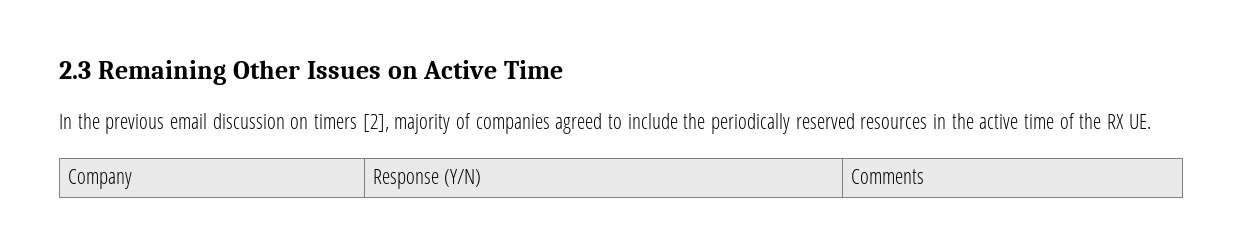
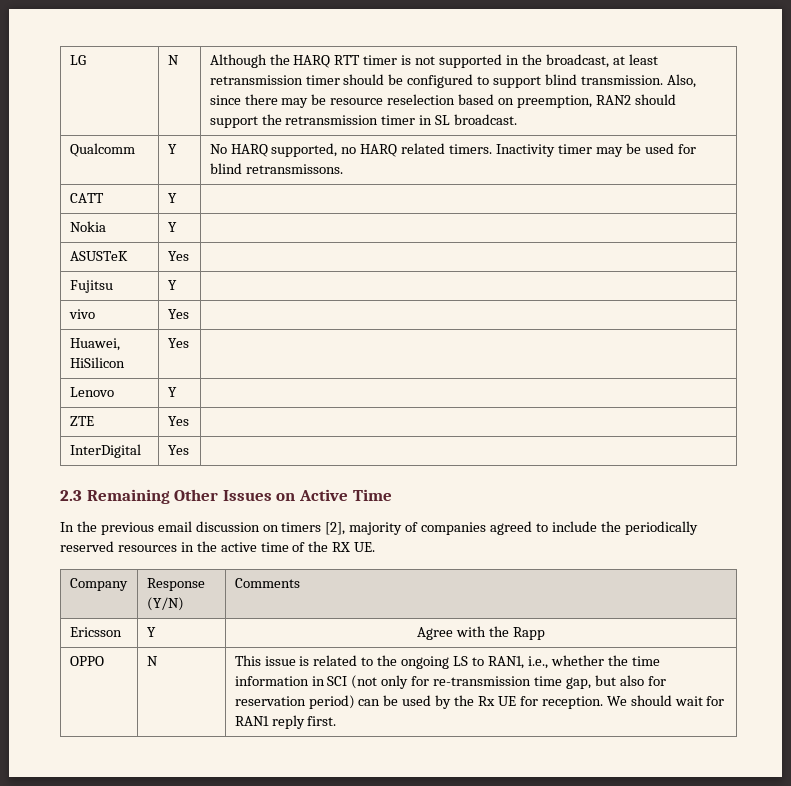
+ LG | N | Although the HARQ RTT timer is not supported in the broadcast, at least retransmission timer should be configured to support blind transmission. Also, since there may be resource reselection based on preemption, RAN2 should support the retransmission timer in SL broadcast.
+ Qualcomm | Y | No HARQ supported, no HARQ related timers. Inactivity timer may be used for blind retransmissons.
+ CATT | Y |
+ Nokia | Y |
+ ASUSTeK | Yes |
+ Fujitsu | Y |
+ vivo | Yes |
+ Huawei, HiSilicon | Yes |
+ Lenovo | Y |
+ ZTE | Yes |
+ InterDigital | Yes |
+ Ericsson | Y | Agree with the Rapp
+ OPPO | N | This issue is related to the ongoing LS to RAN1, i.e., whether the time information in SCI (not only for re-transmission time gap, but also for reservation period) can be used by the Rx UE for reception. We should wait for RAN1 reply first.

